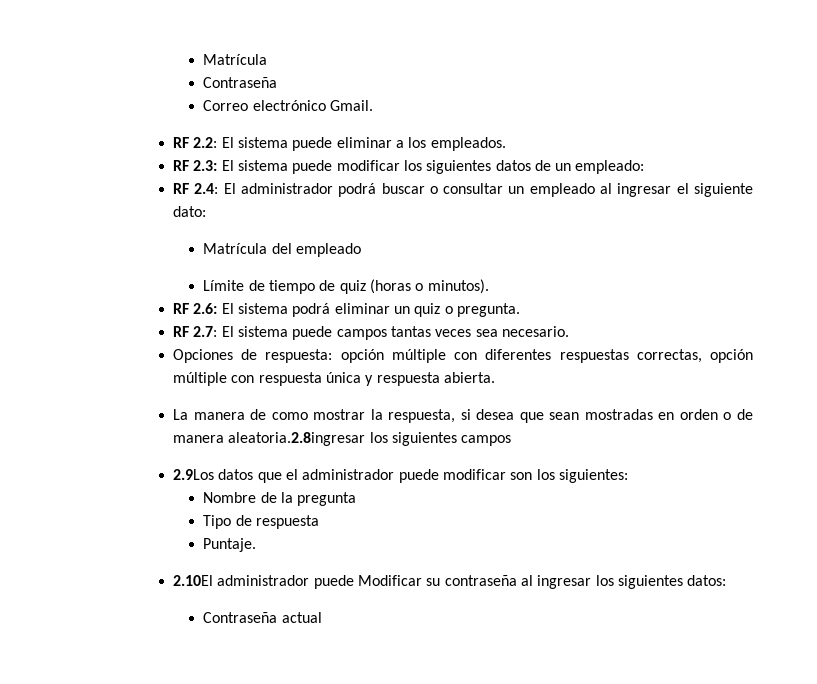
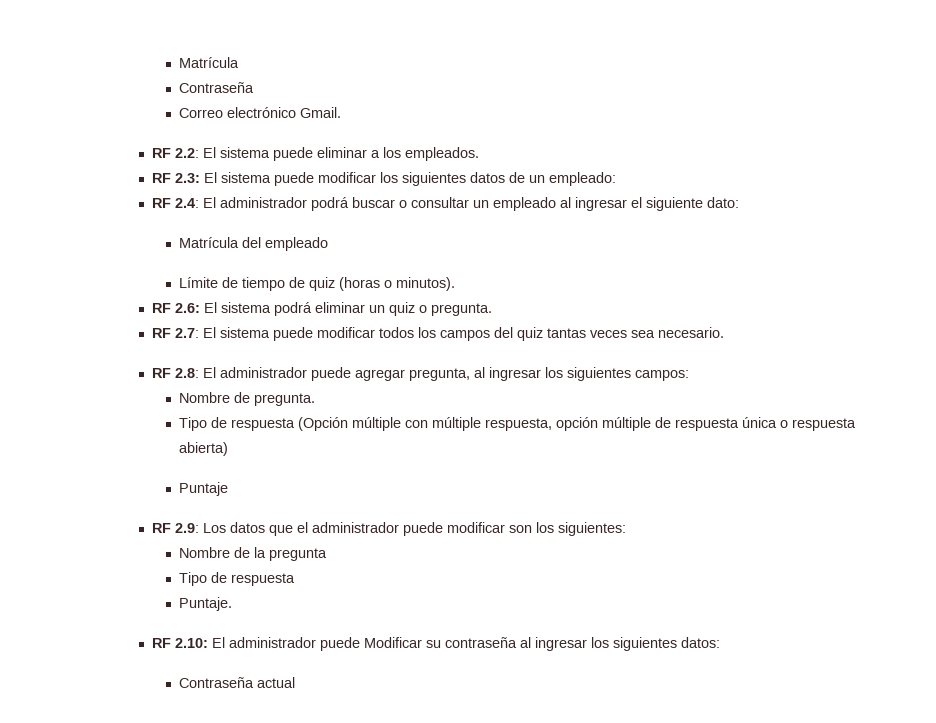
- RF 2.7: El sistema puede campos tantas veces sea necesario.
- Opciones de respuesta: opción múltiple con diferentes respuestas correctas, opción múltiple con respuesta única y respuesta abierta.
- La manera de como mostrar la respuesta, si desea que sean mostradas en orden o de manera aleatoria.2.8ingresar los siguientes campos
- 2.9Los datos que el administrador puede modificar son los siguientes:
+ RF 2.7: El sistema puede modificar todos los campos del quiz tantas veces sea necesario.
+ RF 2.8: El administrador puede agregar pregunta, al ingresar los siguientes campos:
+ Nombre de pregunta.
+ Tipo de respuesta (Opción múltiple con múltiple respuesta, opción múltiple de respuesta única o respuesta abierta)
+ Puntaje
+ RF 2.9: Los datos que el administrador puede modificar son los siguientes:
- 2.10El administrador puede Modificar su contraseña al ingresar los siguientes datos:
+ RF 2.10: El administrador puede Modificar su contraseña al ingresar los siguientes datos:

